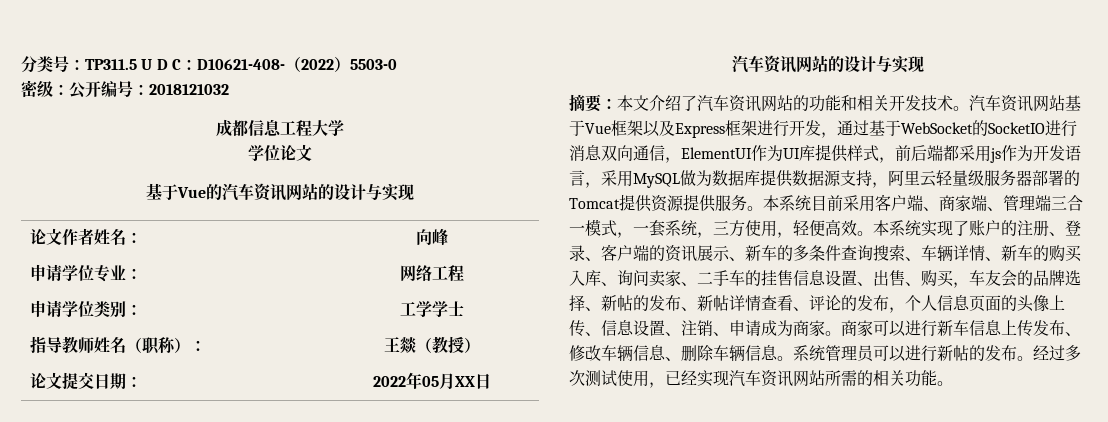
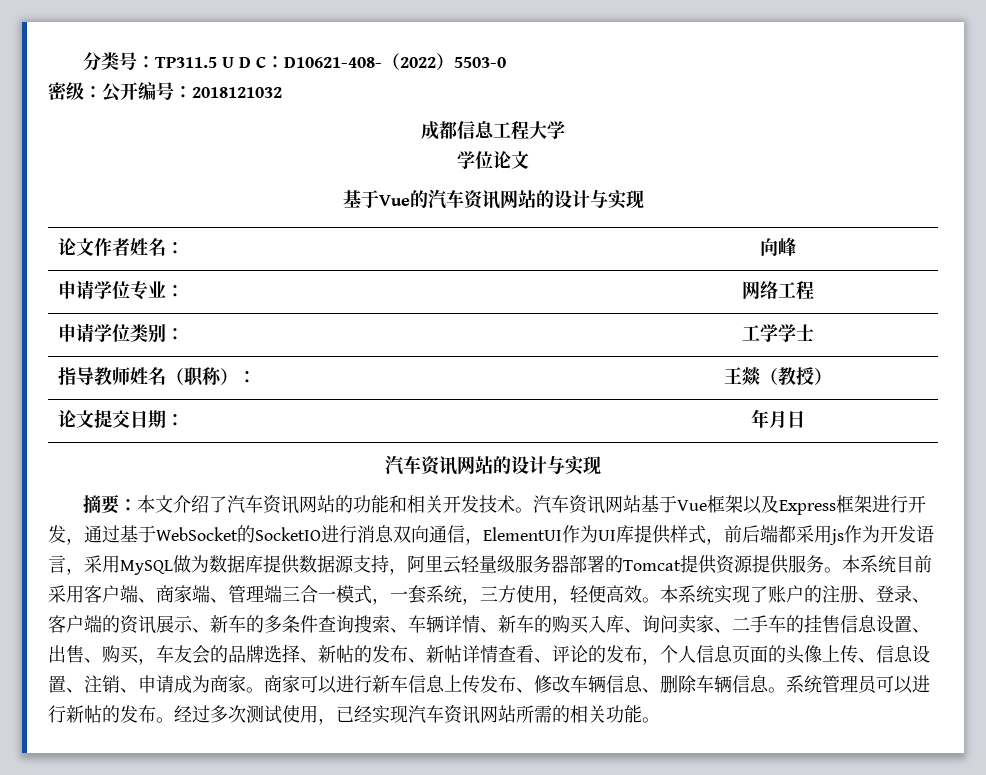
- 论文提交日期： | 2022年05月XX日
+ 论文提交日期： | 年月日

